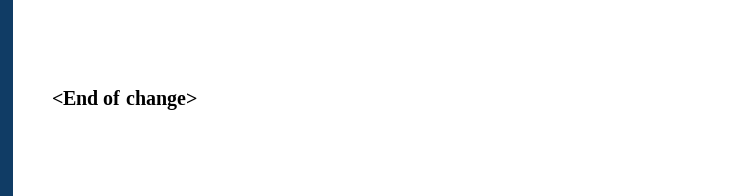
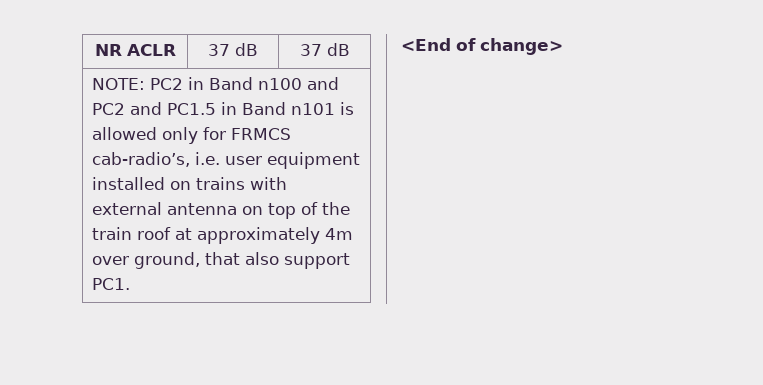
+ NR ACLR | 37 dB | 37 dB
+ NOTE: PC2 in Band n100 and PC2 and PC1.5 in Band n101 is allowed only for FRMCS cab-radio’s, i.e. user equipment installed on trains with external antenna on top of the train roof at approximately 4m over ground, that also support PC1.

